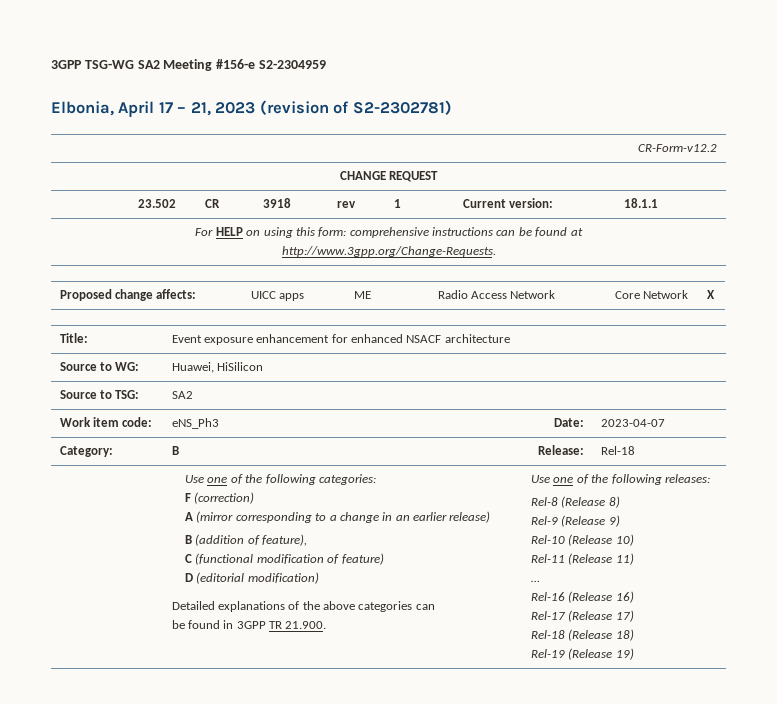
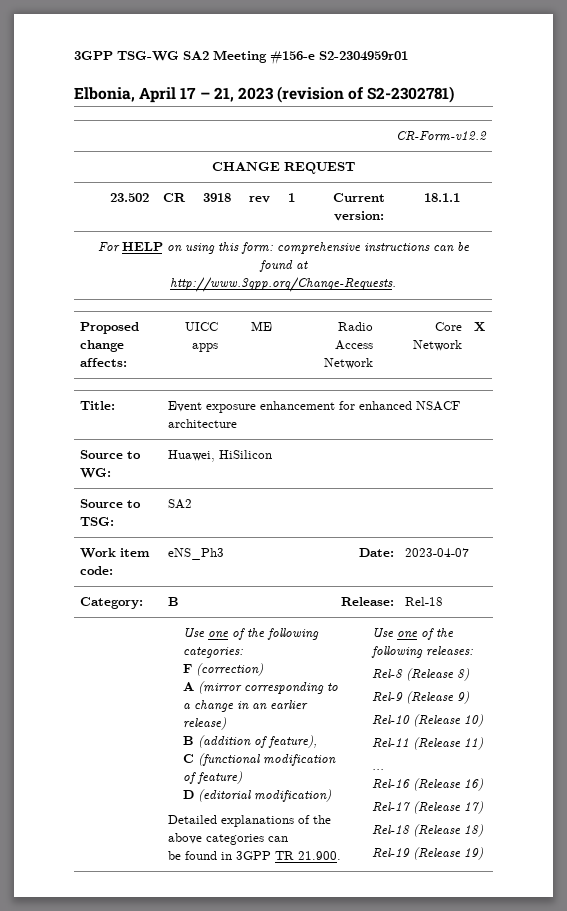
- 3GPP TSG-WG SA2 Meeting #156-e S2-2304959
+ 3GPP TSG-WG SA2 Meeting #156-e S2-2304959r01

